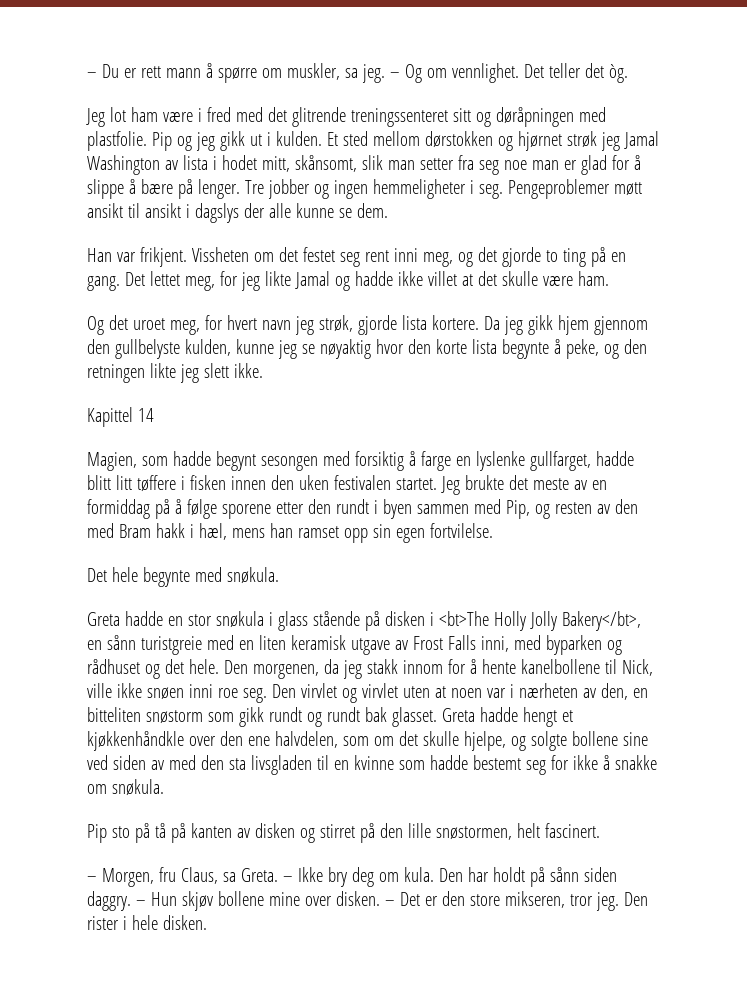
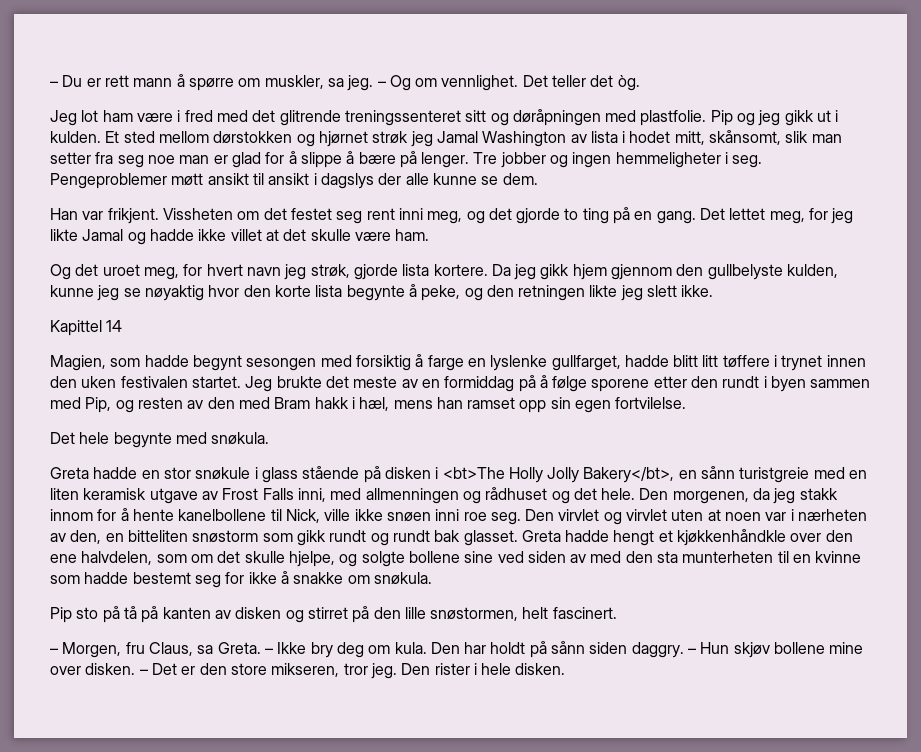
- Magien, som hadde begynt sesongen med forsiktig å farge en lyslenke gullfarget, hadde blitt litt tøffere i fisken innen den uken festivalen startet.
+ Magien, som hadde begynt sesongen med forsiktig å farge en lyslenke gullfarget, hadde blitt litt tøffere i trynet innen den uken festivalen startet.
- Greta hadde en stor snøkula i glass stående på disken i <bt>The Holly Jolly Bakery</bt>, en sånn turistgreie med en liten keramisk utgave av Frost Falls inni, med byparken og rådhuset og det hele.
+ Greta hadde en stor snøkule i glass stående på disken i <bt>The Holly Jolly Bakery</bt>, en sånn turistgreie med en liten keramisk utgave av Frost Falls inni, med allmenningen og rådhuset og det hele.
- Greta hadde hengt et kjøkkenhåndkle over den ene halvdelen, som om det skulle hjelpe, og solgte bollene sine ved siden av med den sta livsgladen til en kvinne som hadde bestemt seg for ikke å snakke om snøkula.
+ Greta hadde hengt et kjøkkenhåndkle over den ene halvdelen, som om det skulle hjelpe, og solgte bollene sine ved siden av med den sta munterheten til en kvinne som hadde bestemt seg for ikke å snakke om snøkula.

